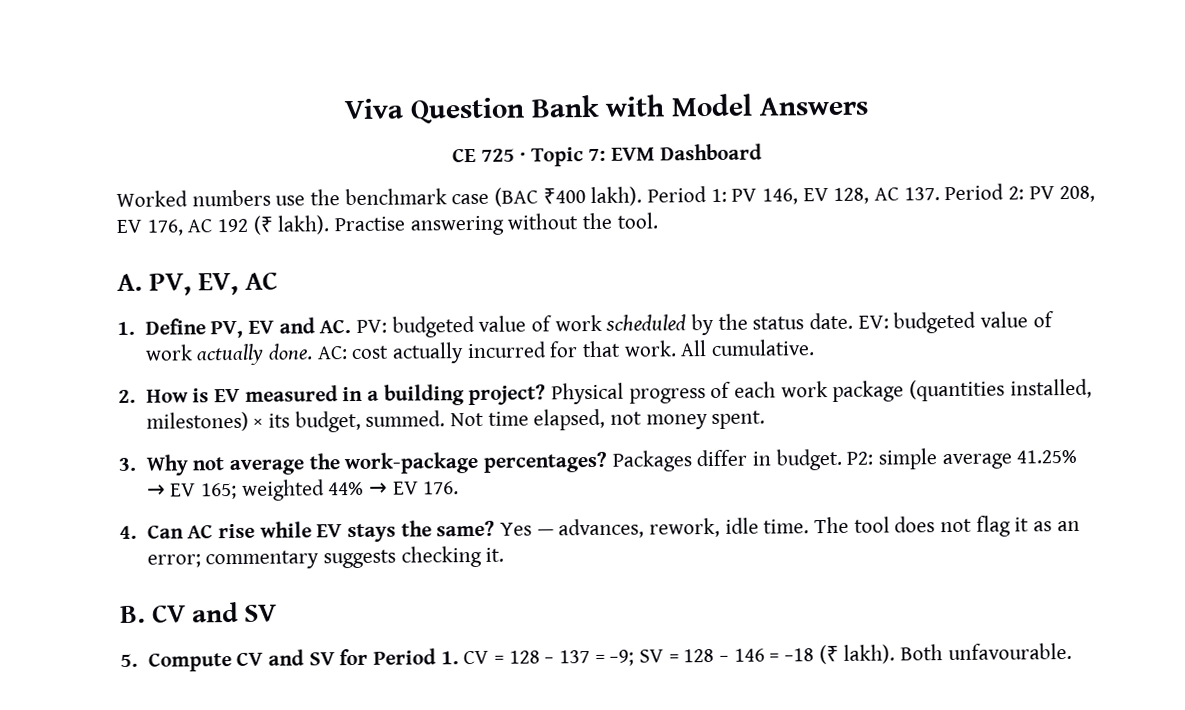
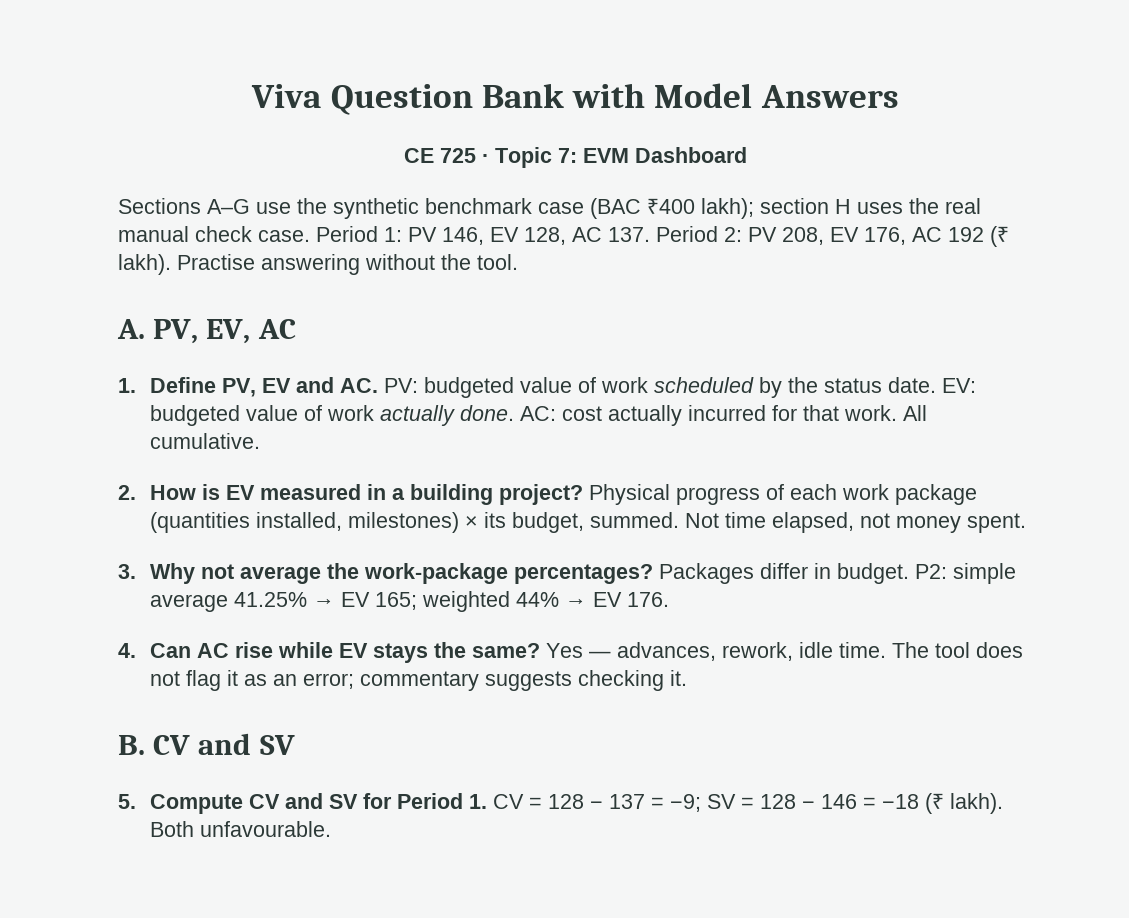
- Worked numbers use the benchmark case (BAC ₹400 lakh).
+ Sections A–G use the synthetic benchmark case (BAC ₹400 lakh); section H uses the real manual check case.

